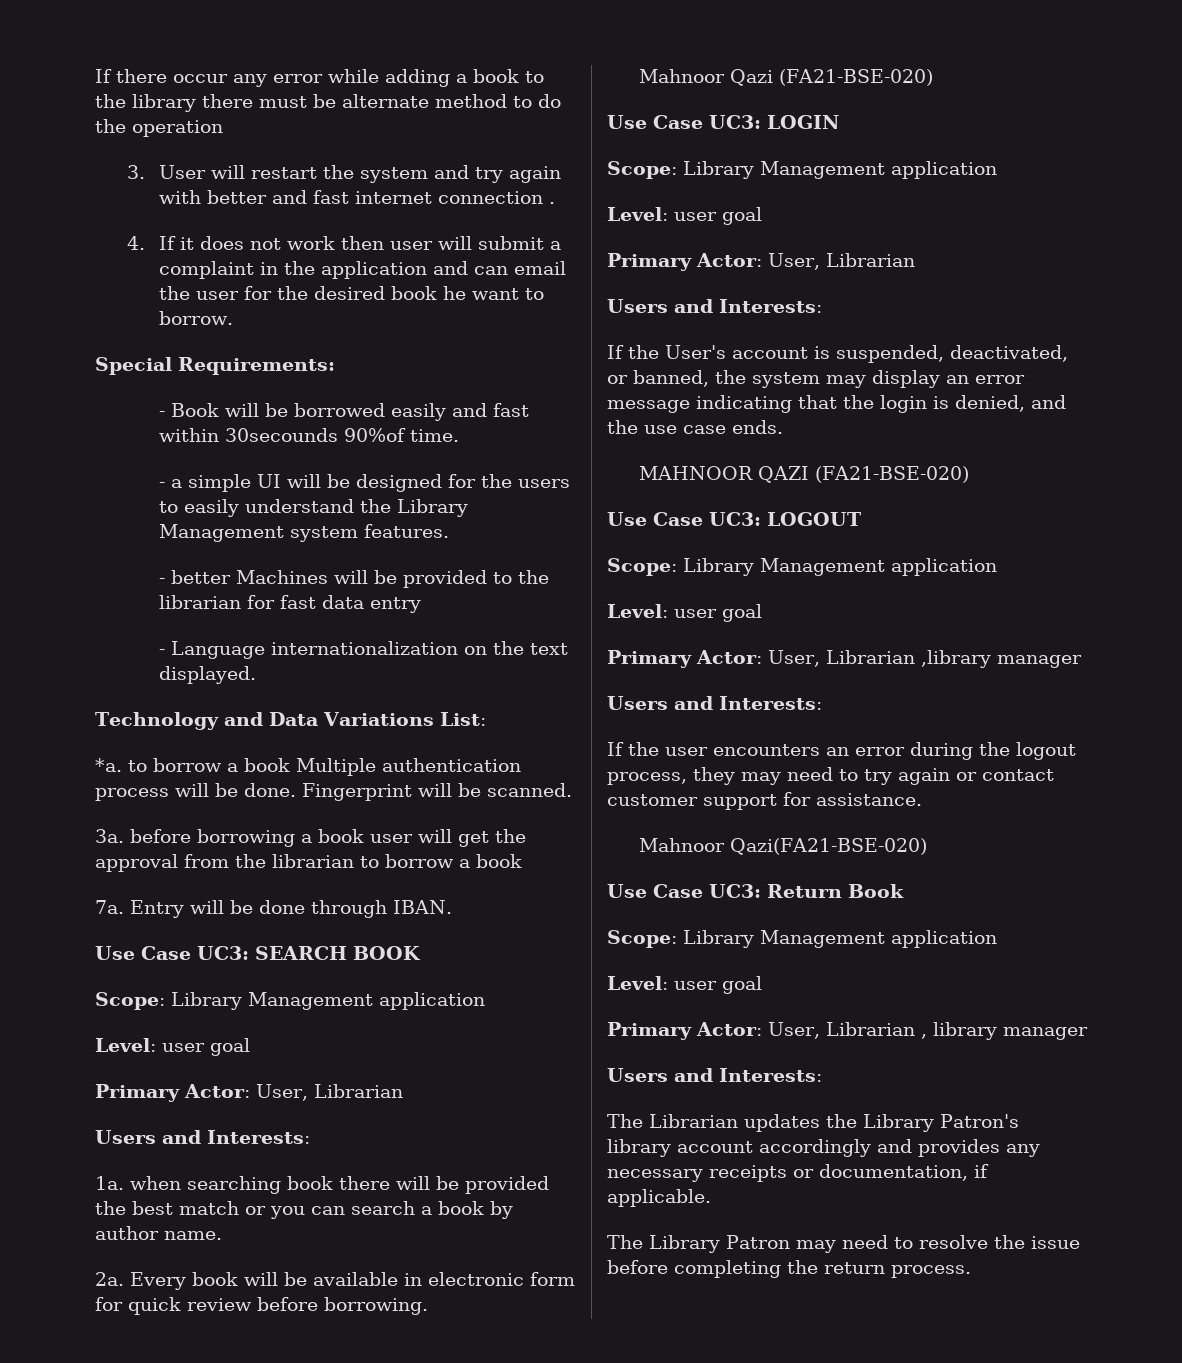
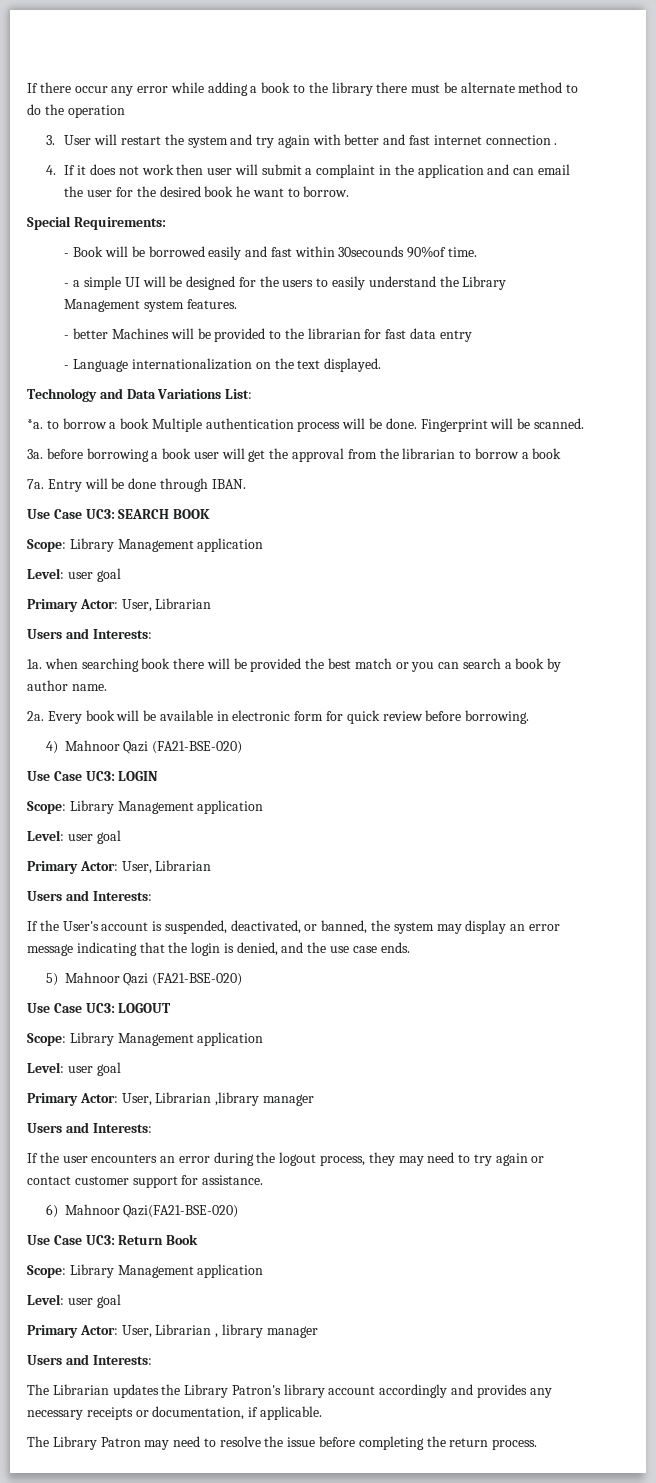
- Mahnoor Qazi (FA21-BSE-020)
+ 4) Mahnoor Qazi (FA21-BSE-020)
- MAHNOOR QAZI (FA21-BSE-020)
+ 5) Mahnoor Qazi (FA21-BSE-020)
- Mahnoor Qazi(FA21-BSE-020)
+ 6) Mahnoor Qazi(FA21-BSE-020)

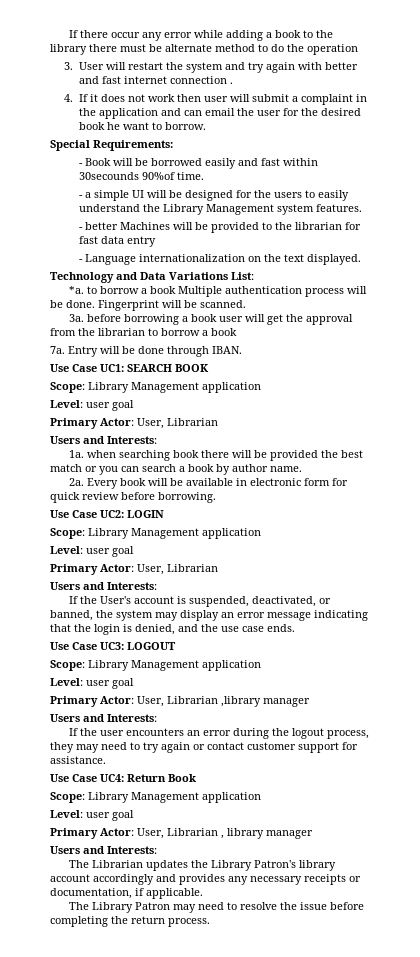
- Use Case UC3: SEARCH BOOK
+ Use Case UC1: SEARCH BOOK
- 4) Mahnoor Qazi (FA21-BSE-020)
- Use Case UC3: LOGIN
+ Use Case UC2: LOGIN
- 5) Mahnoor Qazi (FA21-BSE-020)
- 6) Mahnoor Qazi(FA21-BSE-020)
- Use Case UC3: Return Book
+ Use Case UC4: Return Book

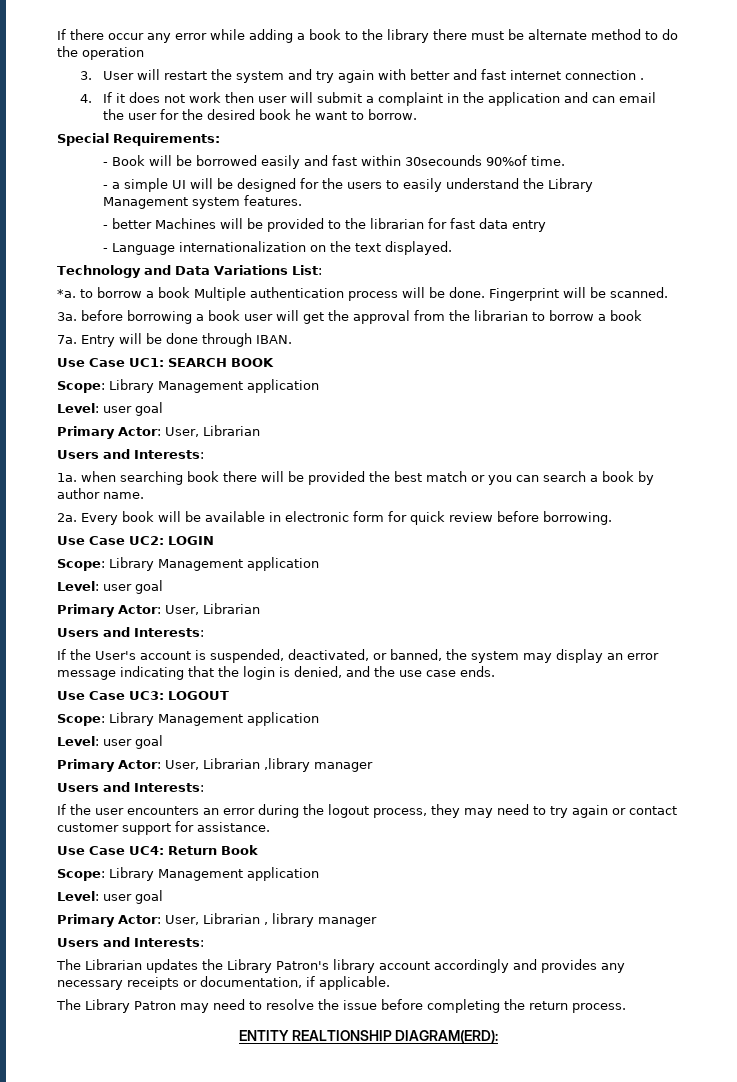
+ ENTITY REALTIONSHIP DIAGRAM(ERD):

